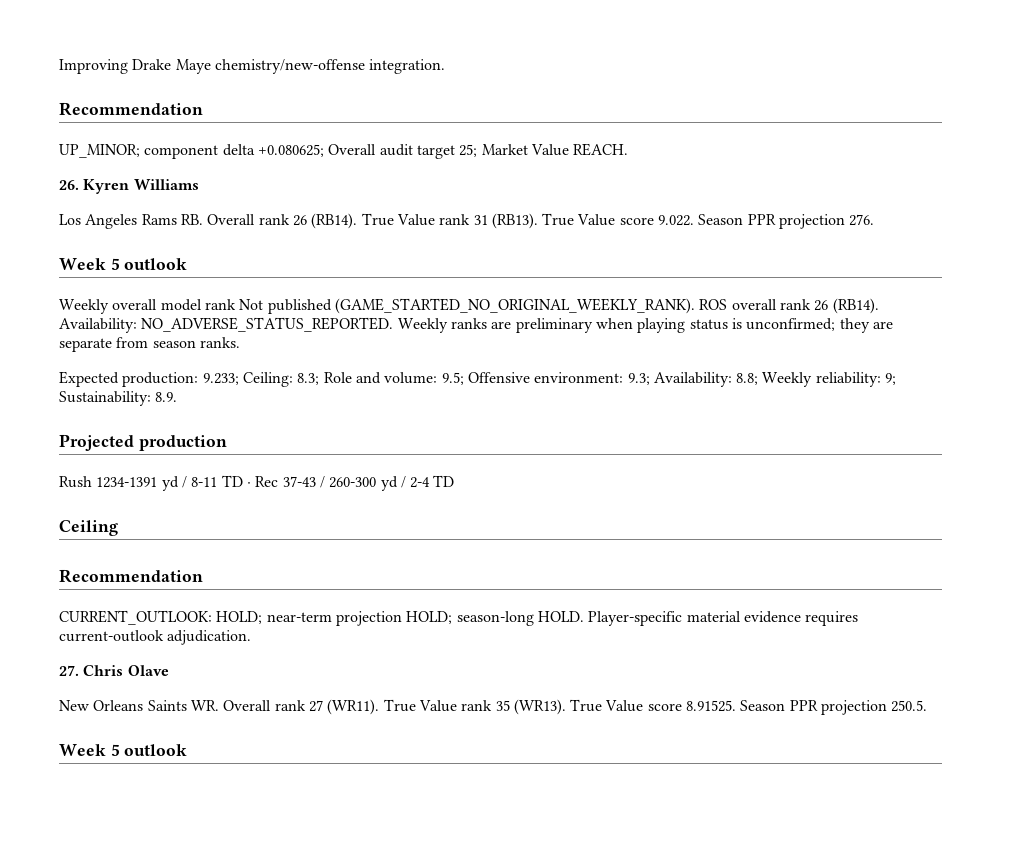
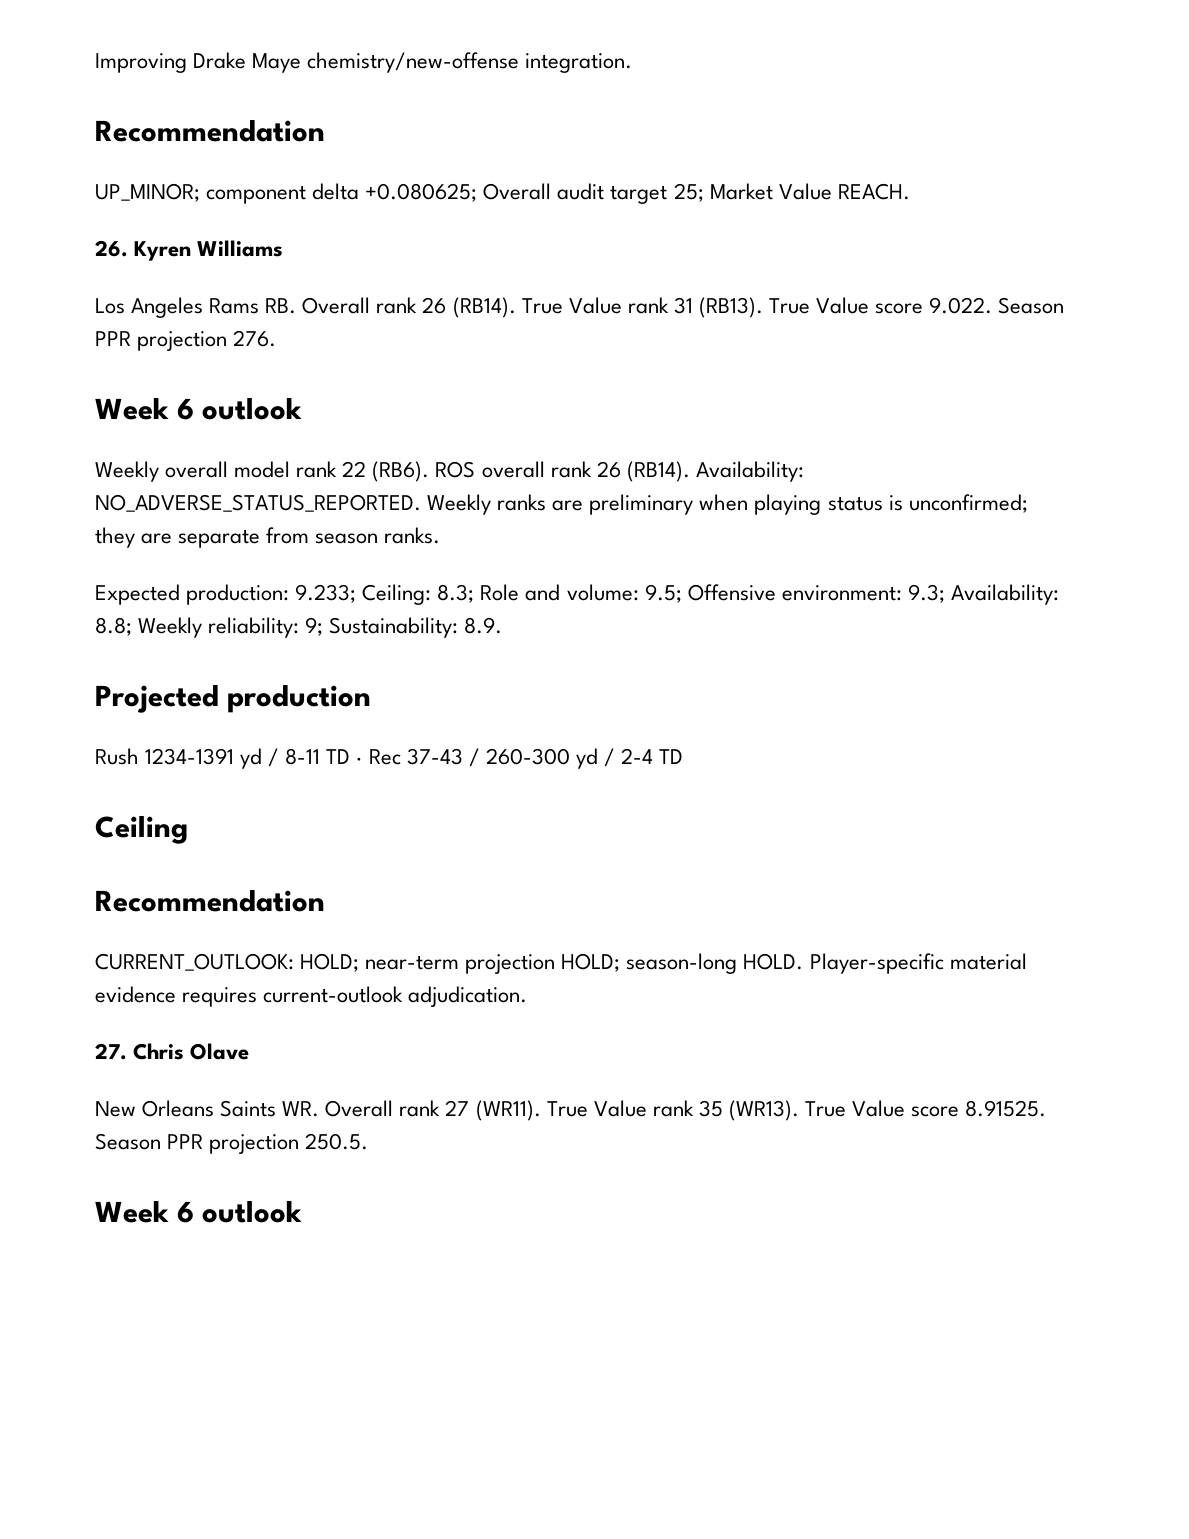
  True Value score 9.022. Season PPR projection 276.
- Week 5 outlook
+ Week 6 outlook
- Weekly overall model rank Not published (GAME_STARTED_NO_ORIGINAL_WEEKLY_RANK).
+ Weekly overall model rank 22 (RB6).
  True Value score 8.91525. Season PPR projection 250.5.
- Week 5 outlook
+ Week 6 outlook

